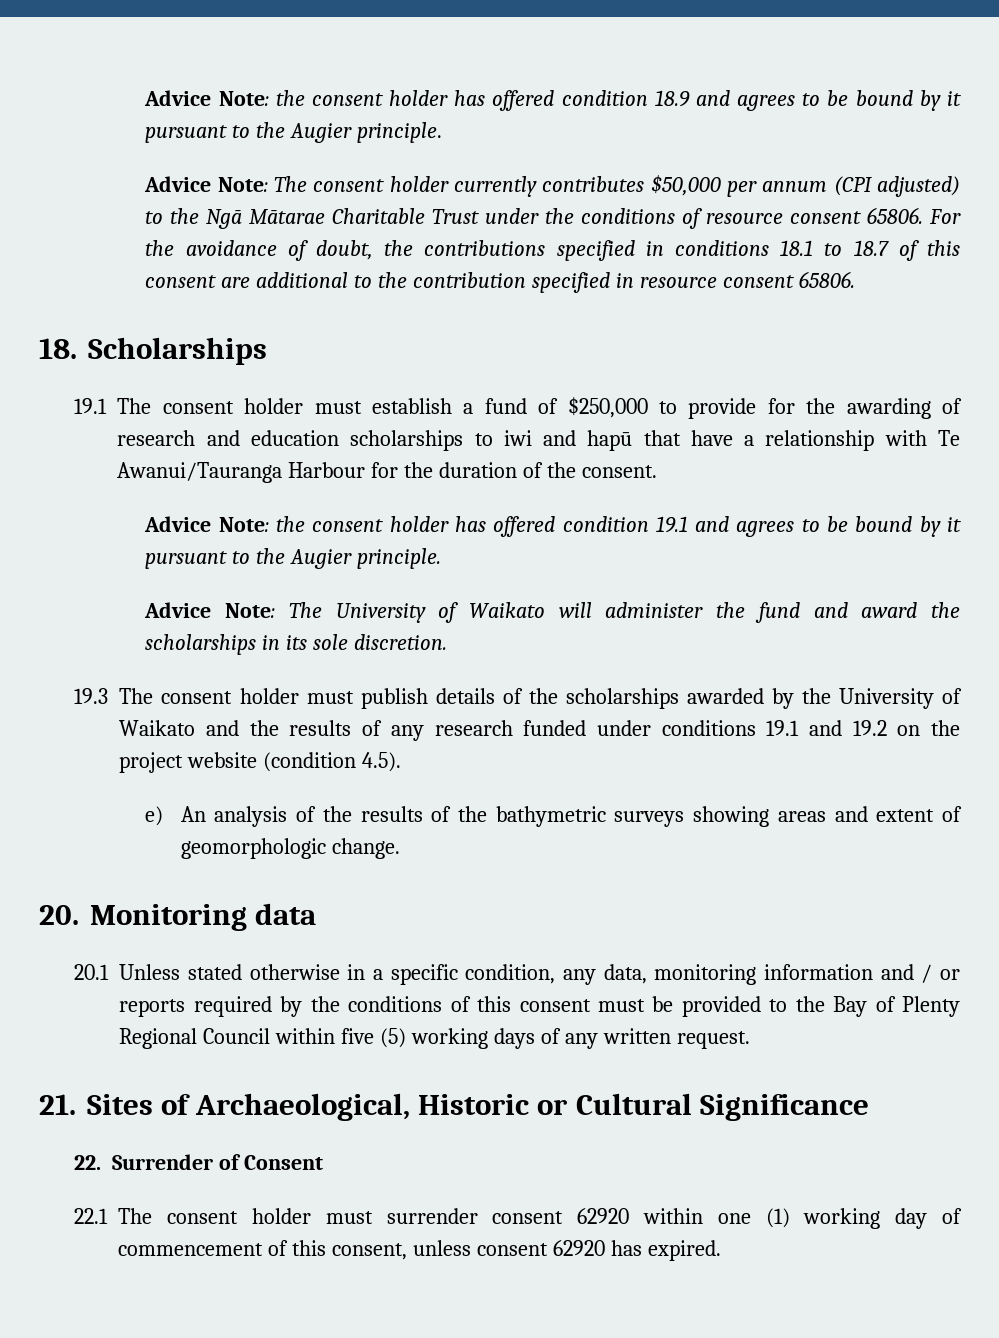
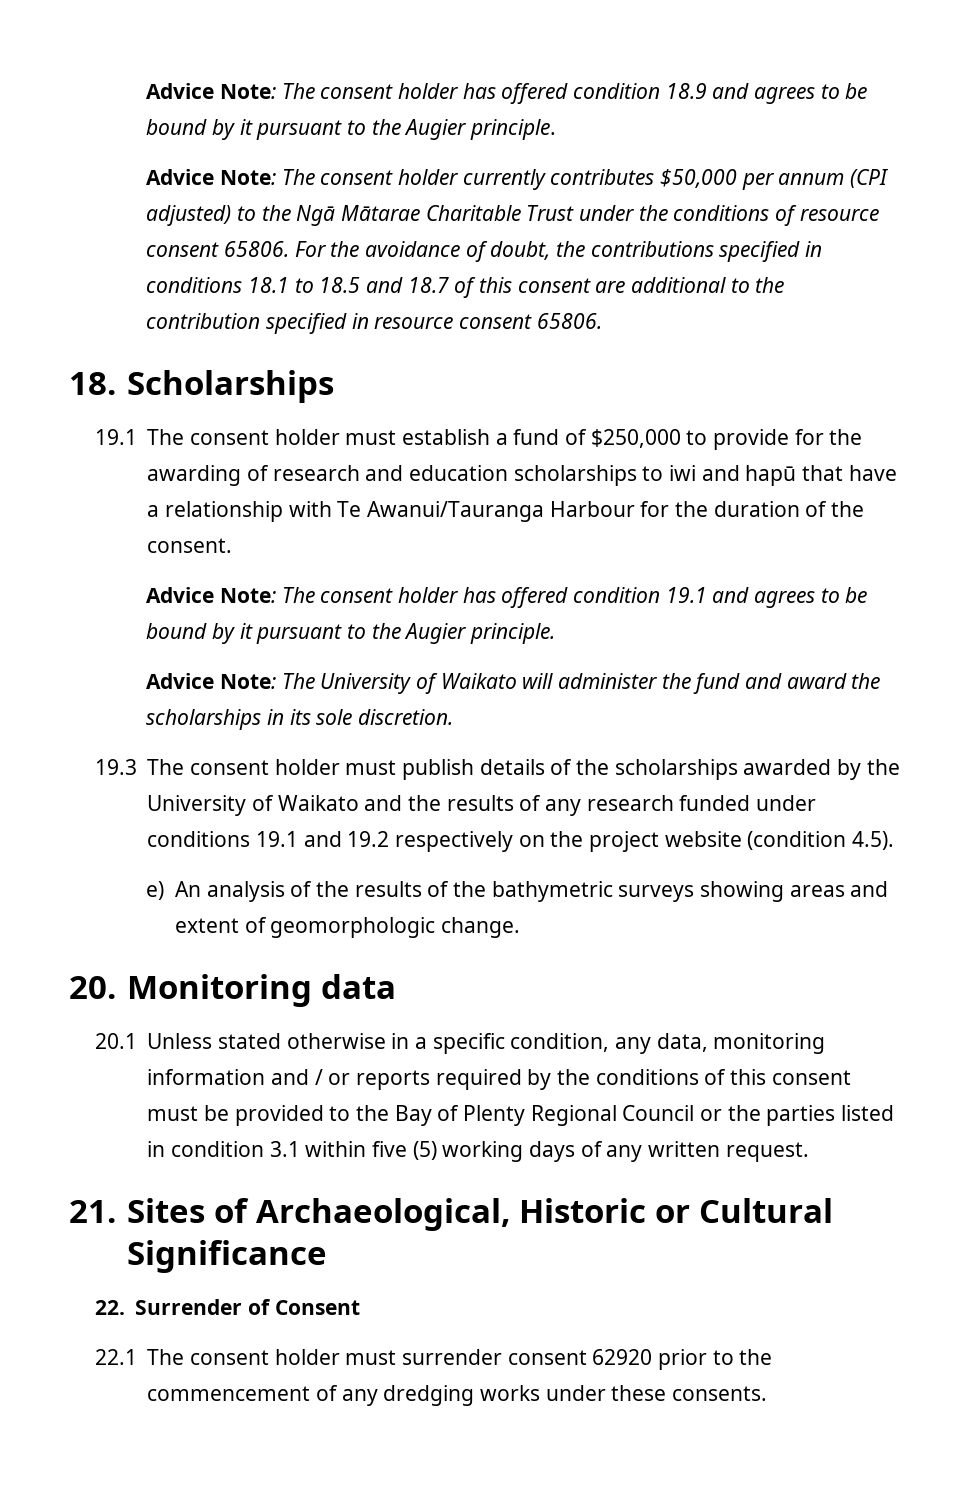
- Advice Note: the consent holder has offered condition 18.9 and agrees to be bound by it pursuant to the Augier principle.
+ Advice Note: The consent holder has offered condition 18.9 and agrees to be bound by it pursuant to the Augier principle.
- For the avoidance of doubt, the contributions specified in conditions 18.1 to 18.7 of this consent are additional to the contribution specified in resource consent 65806.
+ For the avoidance of doubt, the contributions specified in conditions 18.1 to 18.5 and 18.7 of this consent are additional to the contribution specified in resource consent 65806.
- Advice Note: the consent holder has offered condition 19.1 and agrees to be bound by it pursuant to the Augier principle.
+ Advice Note: The consent holder has offered condition 19.1 and agrees to be bound by it pursuant to the Augier principle.
- 19.3 The consent holder must publish details of the scholarships awarded by the University of Waikato and the results of any research funded under conditions 19.1 and 19.2 on the project website (condition 4.5).
+ 19.3 The consent holder must publish details of the scholarships awarded by the University of Waikato and the results of any research funded under conditions 19.1 and 19.2 respectively on the project website (condition 4.5).
- 20.1 Unless stated otherwise in a specific condition, any data, monitoring information and / or reports required by the conditions of this consent must be provided to the Bay of Plenty Regional Council within five (5) working days of any written request.
+ 20.1 Unless stated otherwise in a specific condition, any data, monitoring information and / or reports required by the conditions of this consent must be provided to the Bay of Plenty Regional Council or the parties listed in condition 3.1 within five (5) working days of any written request.
- 22.1 The consent holder must surrender consent 62920 within one (1) working day of commencement of this consent, unless consent 62920 has expired.
+ 22.1 The consent holder must surrender consent 62920 prior to the commencement of any dredging works under these consents.

